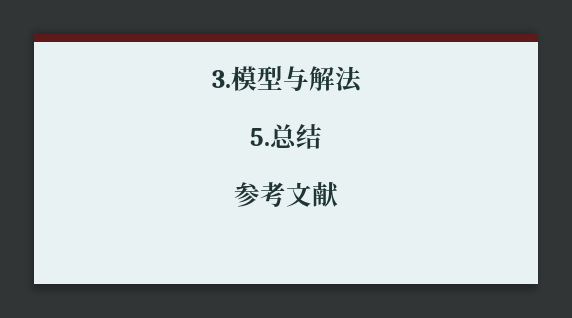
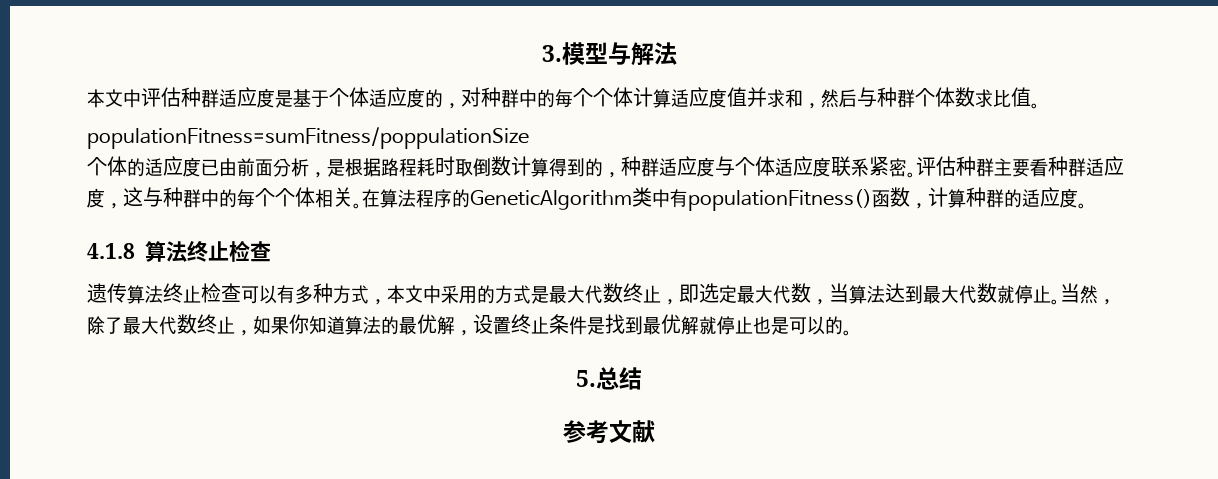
+ 本文中评估种群适应度是基于个体适应度的，对种群中的每个个体计算适应度值并求和，然后与种群个体数求比值。
+ populationFitness=sumFitness/poppulationSize
+ 个体的适应度已由前面分析，是根据路程耗时取倒数计算得到的，种群适应度与个体适应度联系紧密。评估种群主要看种群适应度，这与种群中的每个个体相关。在算法程序的GeneticAlgorithm类中有populationFitness()函数，计算种群的适应度。
+ 4.1.8算法终止检查
+ 遗传算法终止检查可以有多种方式，本文中采用的方式是最大代数终止，即选定最大代数，当算法达到最大代数就停止。当然，除了最大代数终止，如果你知道算法的最优解，设置终止条件是找到最优解就停止也是可以的。

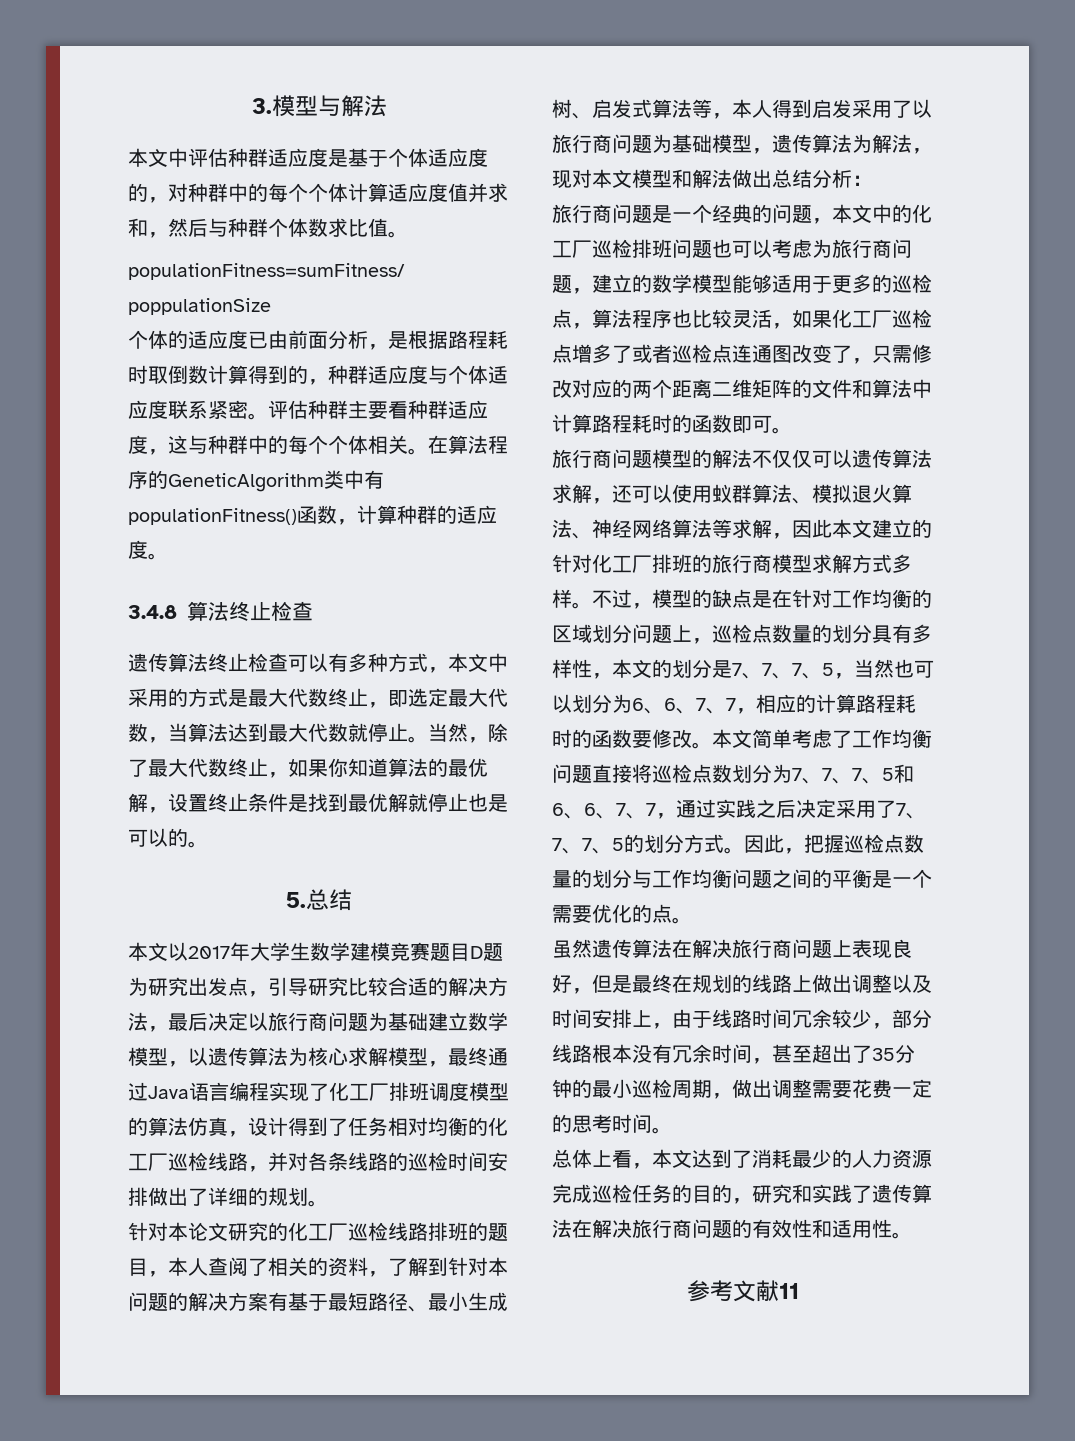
- 4.1.8算法终止检查
+ 3.4.8算法终止检查
+ 本文以2017年大学生数学建模竞赛题目D题为研究出发点，引导研究比较合适的解决方法，最后决定以旅行商问题为基础建立数学模型，以遗传算法为核心求解模型，最终通过Java语言编程实现了化工厂排班调度模型的算法仿真，设计得到了任务相对均衡的化工厂巡检线路，并对各条线路的巡检时间安排做出了详细的规划。
+ 针对本论文研究的化工厂巡检线路排班的题目，本人查阅了相关的资料，了解到针对本问题的解决方案有基于最短路径、最小生成树、启发式算法等，本人得到启发采用了以旅行商问题为基础模型，遗传算法为解法，现对本文模型和解法做出总结分析：
+ 旅行商问题是一个经典的问题，本文中的化工厂巡检排班问题也可以考虑为旅行商问题，建立的数学模型能够适用于更多的巡检点，算法程序也比较灵活，如果化工厂巡检点增多了或者巡检点连通图改变了，只需修改对应的两个距离二维矩阵的文件和算法中计算路程耗时的函数即可。
+ 旅行商问题模型的解法不仅仅可以遗传算法求解，还可以使用蚁群算法、模拟退火算法、神经网络算法等求解，因此本文建立的针对化工厂排班的旅行商模型求解方式多样。不过，模型的缺点是在针对工作均衡的区域划分问题上，巡检点数量的划分具有多样性，本文的划分是7、7、7、5，当然也可以划分为6、6、7、7，相应的计算路程耗时的函数要修改。本文简单考虑了工作均衡问题直接将巡检点数划分为7、7、7、5和6、6、7、7，通过实践之后决定采用了7、7、7、5的划分方式。因此，把握巡检点数量的划分与工作均衡问题之间的平衡是一个需要优化的点。
+ 虽然遗传算法在解决旅行商问题上表现良好，但是最终在规划的线路上做出调整以及时间安排上，由于线路时间冗余较少，部分线路根本没有冗余时间，甚至超出了35分钟的最小巡检周期，做出调整需要花费一定的思考时间。
+ 总体上看，本文达到了消耗最少的人力资源完成巡检任务的目的，研究和实践了遗传算法在解决旅行商问题的有效性和适用性。
- 参考文献
+ 参考文献11

